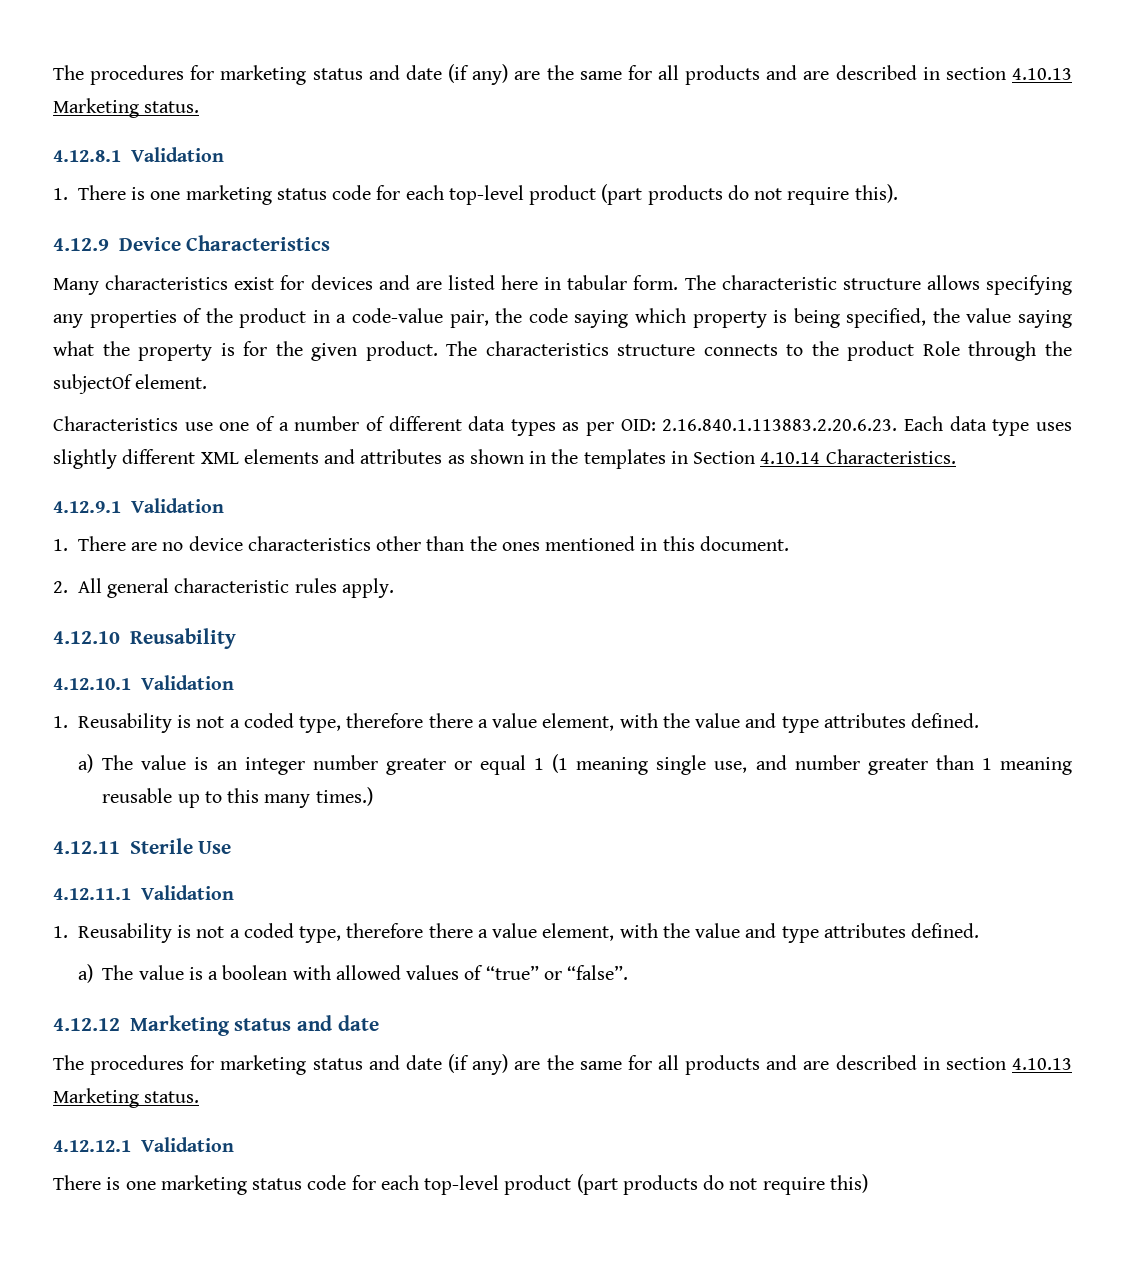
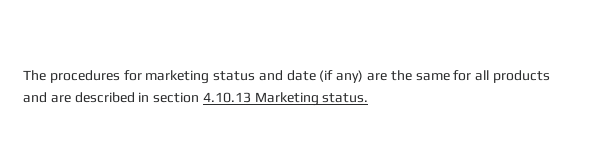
- 4.12.8.1 Validation
- 1. There is one marketing status code for each top-level product (part products do not require this).
- 4.12.9 Device Characteristics
- Many characteristics exist for devices and are listed here in tabular form. The characteristic structure allows specifying any properties of the product in a code-value pair, the code saying which property is being specified, the value saying what the property is for the given product. The characteristics structure connects to the product Role through the subjectOf element.
- Characteristics use one of a number of different data types as per OID: 2.16.840.1.113883.2.20.6.23. Each data type uses slightly different XML elements and attributes as shown in the templates in Section 4.10.14 Characteristics.
- 4.12.9.1 Validation
- 1. There are no device characteristics other than the ones mentioned in this document.
- 2. All general characteristic rules apply.
- 4.12.10 Reusability
- 4.12.10.1 Validation
- 1. Reusability is not a coded type, therefore there a value element, with the value and type attributes defined.
- a) The value is an integer number greater or equal 1 (1 meaning single use, and number greater than 1 meaning reusable up to this many times.)
- 4.12.11 Sterile Use
- 4.12.11.1 Validation
- 1. Reusability is not a coded type, therefore there a value element, with the value and type attributes defined.
- a) The value is a boolean with allowed values of “true” or “false”.
- 4.12.12 Marketing status and date
- The procedures for marketing status and date (if any) are the same for all products and are described in section 4.10.13 Marketing status.
- 4.12.12.1 Validation
- There is one marketing status code for each top-level product (part products do not require this)

